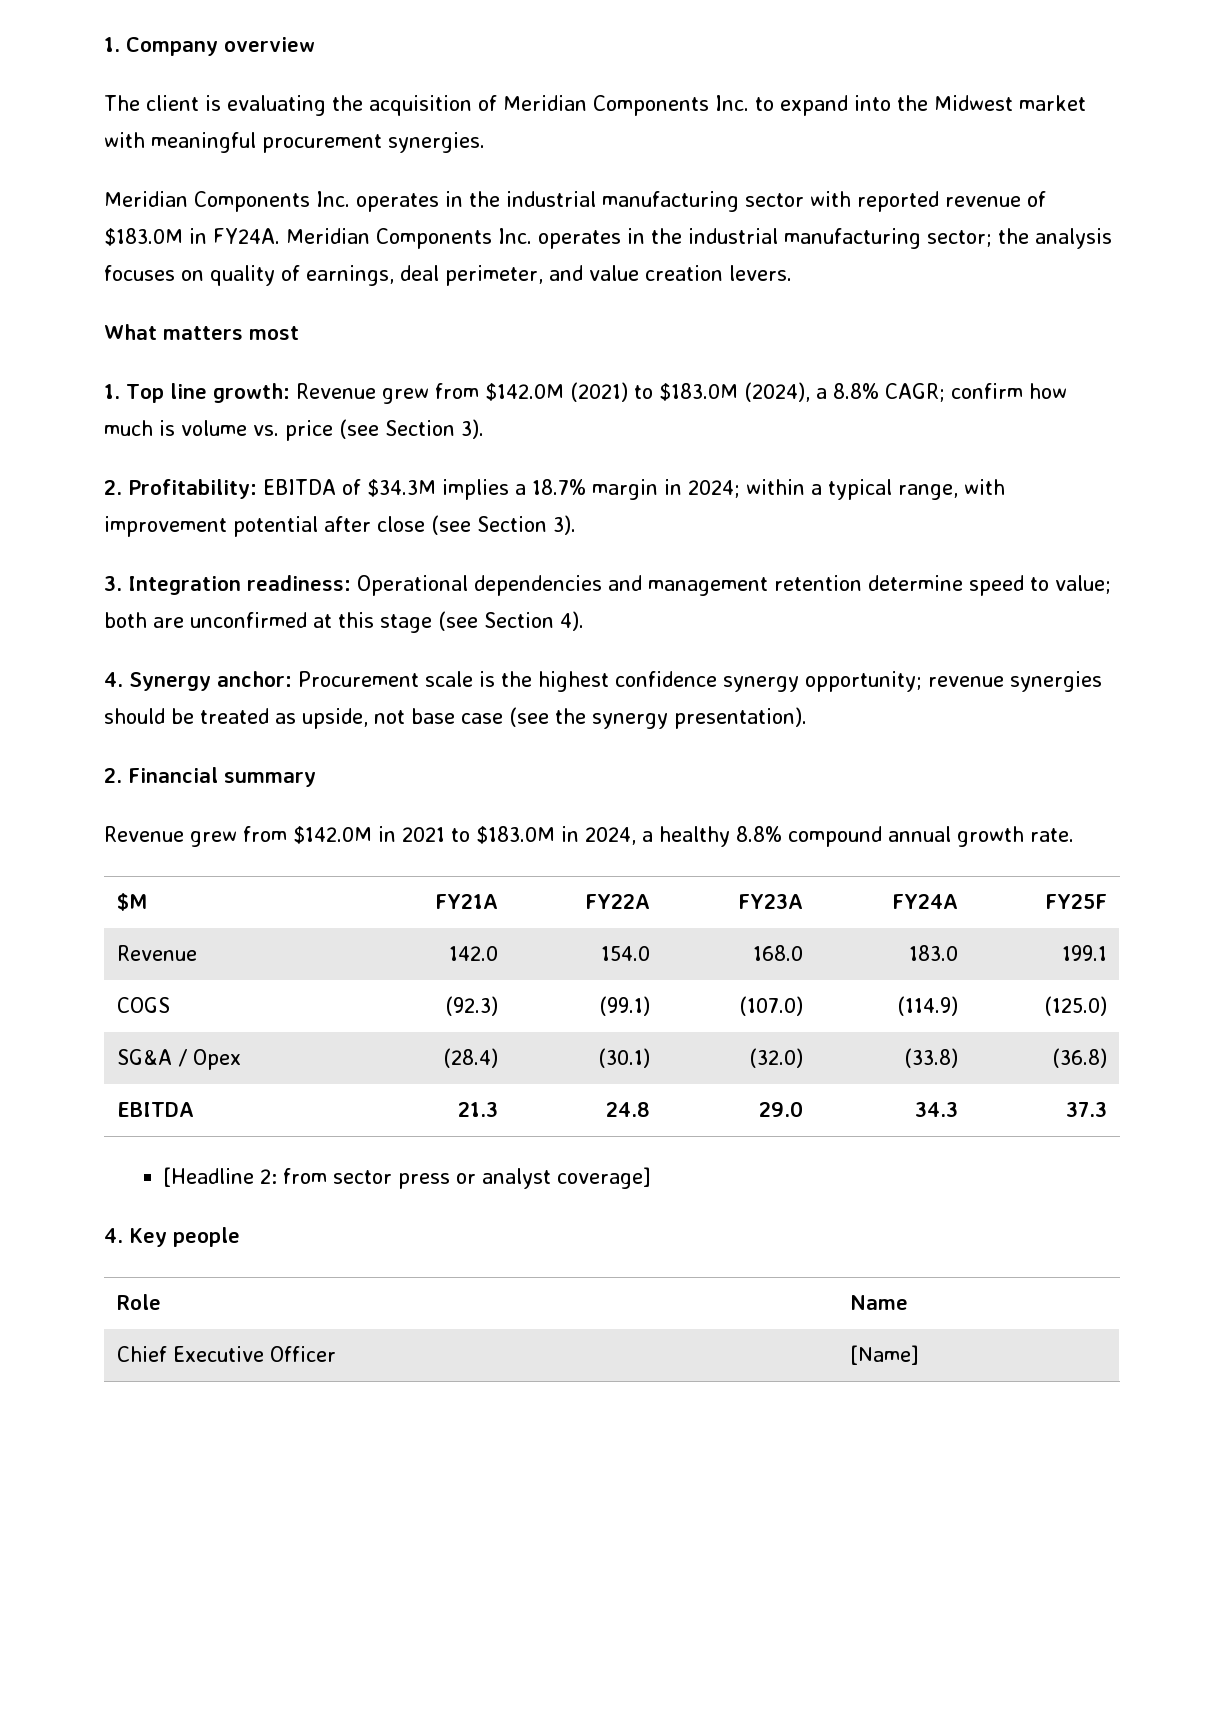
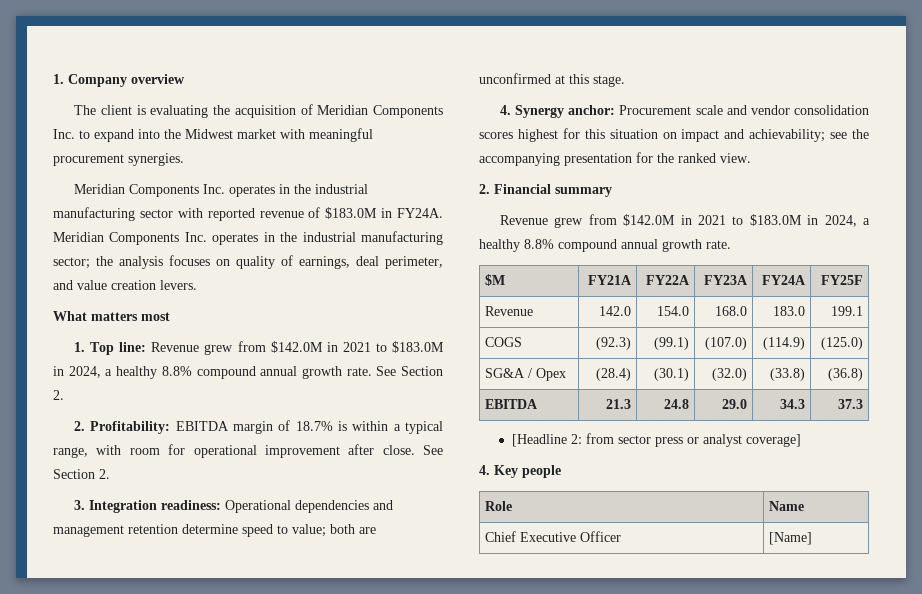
- 1. Top line growth: Revenue grew from $142.0M (2021) to $183.0M (2024), a 8.8% CAGR; confirm how much is volume vs. price (see Section 3).
- 2. Profitability: EBITDA of $34.3M implies a 18.7% margin in 2024; within a typical range, with improvement potential after close (see Section 3).
+ 1. Top line: Revenue grew from $142.0M in 2021 to $183.0M in 2024, a healthy 8.8% compound annual growth rate. See Section 2.
+ 2. Profitability: EBITDA margin of 18.7% is within a typical range, with room for operational improvement after close. See Section 2.
- 3. Integration readiness: Operational dependencies and management retention determine speed to value; both are unconfirmed at this stage (see Section 4).
+ 3. Integration readiness: Operational dependencies and management retention determine speed to value; both are unconfirmed at this stage.
- 4. Synergy anchor: Procurement scale is the highest confidence synergy opportunity; revenue synergies should be treated as upside, not base case (see the synergy presentation).
+ 4. Synergy anchor: Procurement scale and vendor consolidation scores highest for this situation on impact and achievability; see the accompanying presentation for the ranked view.

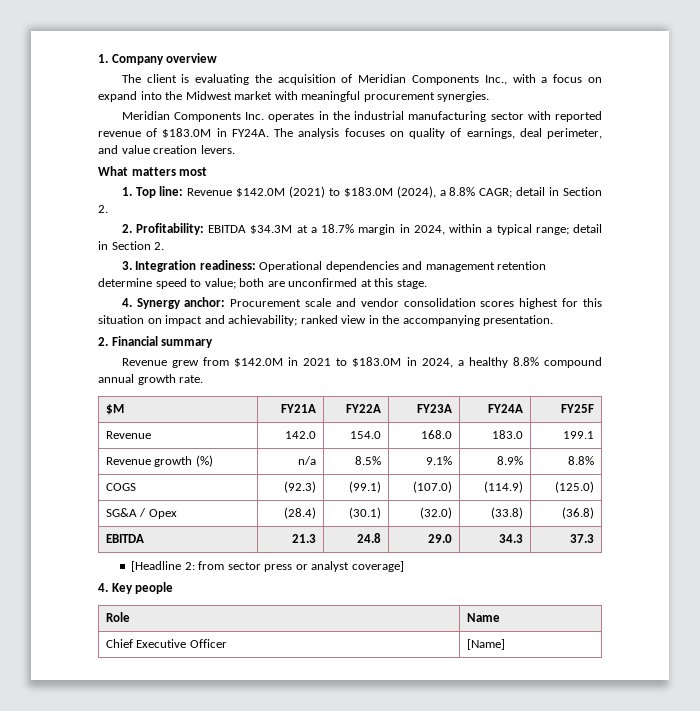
- The client is evaluating the acquisition of Meridian Components Inc. to expand into the Midwest market with meaningful procurement synergies.
+ The client is evaluating the acquisition of Meridian Components Inc., with a focus on expand into the Midwest market with meaningful procurement synergies.
- Meridian Components Inc. operates in the industrial manufacturing sector; the analysis focuses on quality of earnings, deal perimeter, and value creation levers.
+ The analysis focuses on quality of earnings, deal perimeter, and value creation levers.
- 1. Top line: Revenue grew from $142.0M in 2021 to $183.0M in 2024, a healthy 8.8% compound annual growth rate. See Section 2.
+ 1. Top line: Revenue $142.0M (2021) to $183.0M (2024), a 8.8% CAGR; detail in Section 2.
- 2. Profitability: EBITDA margin of 18.7% is within a typical range, with room for operational improvement after close. See Section 2.
+ 2. Profitability: EBITDA $34.3M at a 18.7% margin in 2024, within a typical range; detail in Section 2.
- 4. Synergy anchor: Procurement scale and vendor consolidation scores highest for this situation on impact and achievability; see the accompanying presentation for the ranked view.
+ 4. Synergy anchor: Procurement scale and vendor consolidation scores highest for this situation on impact and achievability; ranked view in the accompanying presentation.
+ Revenue growth (%) | n/a | 8.5% | 9.1% | 8.9% | 8.8%

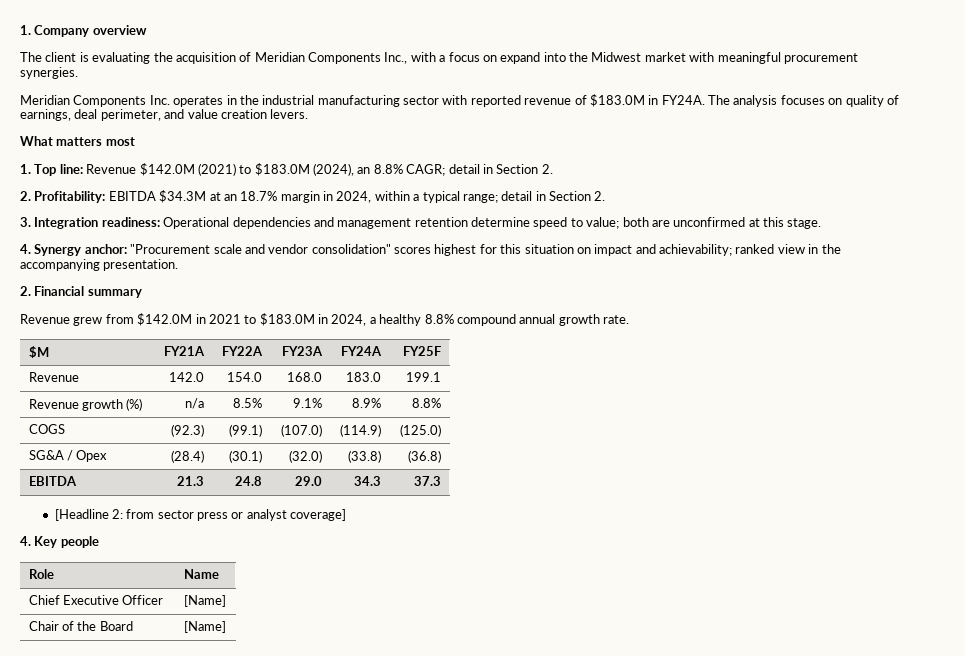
- 1. Top line: Revenue $142.0M (2021) to $183.0M (2024), a 8.8% CAGR; detail in Section 2.
+ 1. Top line: Revenue $142.0M (2021) to $183.0M (2024), an 8.8% CAGR; detail in Section 2.
- 2. Profitability: EBITDA $34.3M at a 18.7% margin in 2024, within a typical range; detail in Section 2.
+ 2. Profitability: EBITDA $34.3M at an 18.7% margin in 2024, within a typical range; detail in Section 2.
- 4. Synergy anchor: Procurement scale and vendor consolidation scores highest for this situation on impact and achievability; ranked view in the accompanying presentation.
+ 4. Synergy anchor: "Procurement scale and vendor consolidation" scores highest for this situation on impact and achievability; ranked view in the accompanying presentation.
+ Chair of the Board | [Name]

